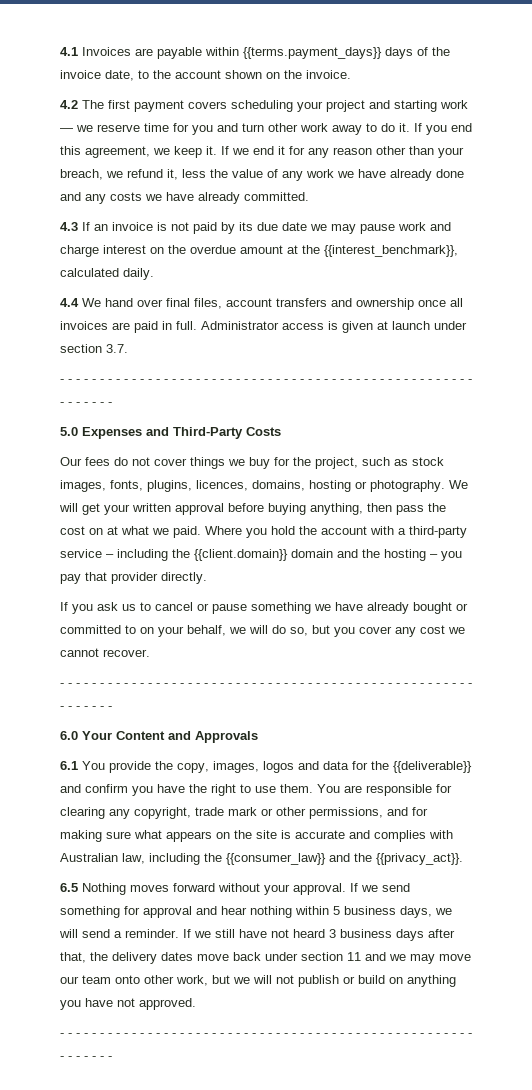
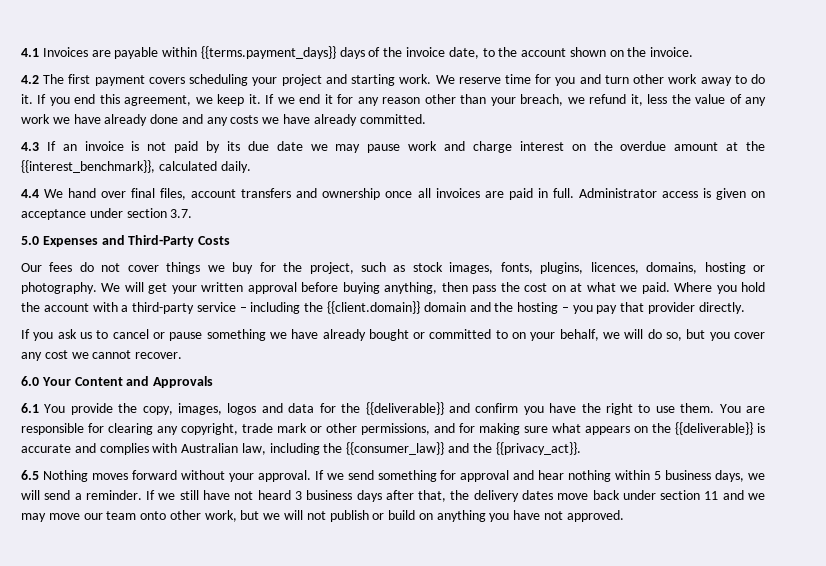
- 4.2 The first payment covers scheduling your project and starting work — we reserve time for you and turn other work away to do it.
+ 4.2 The first payment covers scheduling your project and starting work. We reserve time for you and turn other work away to do it.
- Administrator access is given at launch under section 3.7.
- - - - - - - - - - - - - - - - - - - - - - - - - - - - - - - - - - - - - - - - - - - - - - - - - - - - - - - - - - - -
+ Administrator access is given on acceptance under section 3.7.
  If you ask us to cancel or pause something we have already bought or committed to on your behalf, we will do so, but you cover any cost we cannot recover.
- - - - - - - - - - - - - - - - - - - - - - - - - - - - - - - - - - - - - - - - - - - - - - - - - - - - - - - - - - - -
- You are responsible for clearing any copyright, trade mark or other permissions, and for making sure what appears on the site is accurate and complies with Australian law, including the {{consumer_law}} and the {{privacy_act}}.
+ You are responsible for clearing any copyright, trade mark or other permissions, and for making sure what appears on the {{deliverable}} is accurate and complies with Australian law, including the {{consumer_law}} and the {{privacy_act}}.
  If we still have not heard 3 business days after that, the delivery dates move back under section 11 and we may move our team onto other work, but we will not publish or build on anything you have not approved.
- - - - - - - - - - - - - - - - - - - - - - - - - - - - - - - - - - - - - - - - - - - - - - - - - - - - - - - - - - - -

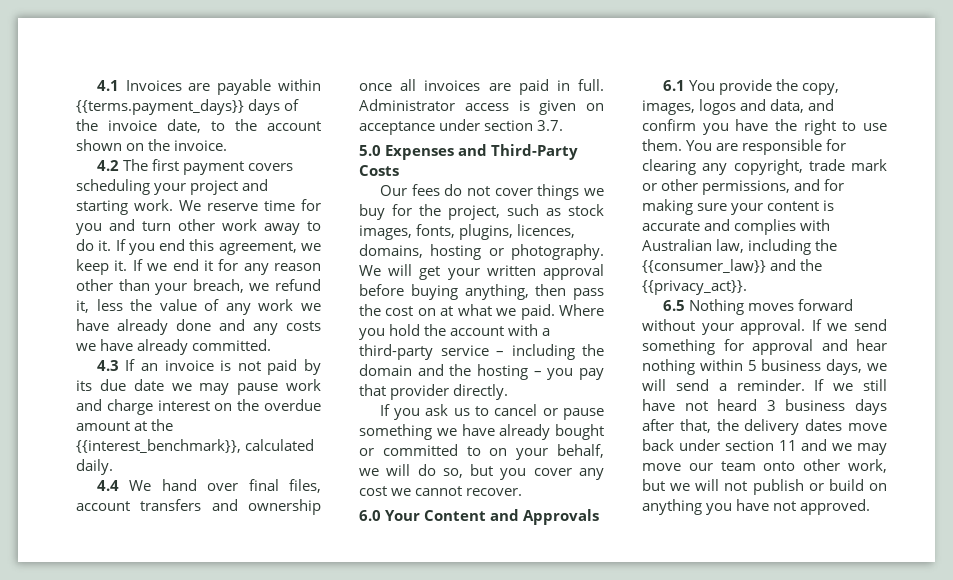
- Where you hold the account with a third-party service – including the {{client.domain}} domain and the hosting – you pay that provider directly.
+ Where you hold the account with a third-party service – including the domain and the hosting – you pay that provider directly.
- 6.1 You provide the copy, images, logos and data for the {{deliverable}} and confirm you have the right to use them.
+ 6.1 You provide the copy, images, logos and data, and confirm you have the right to use them.
- You are responsible for clearing any copyright, trade mark or other permissions, and for making sure what appears on the {{deliverable}} is accurate and complies with Australian law, including the {{consumer_law}} and the {{privacy_act}}.
+ You are responsible for clearing any copyright, trade mark or other permissions, and for making sure your content is accurate and complies with Australian law, including the {{consumer_law}} and the {{privacy_act}}.

